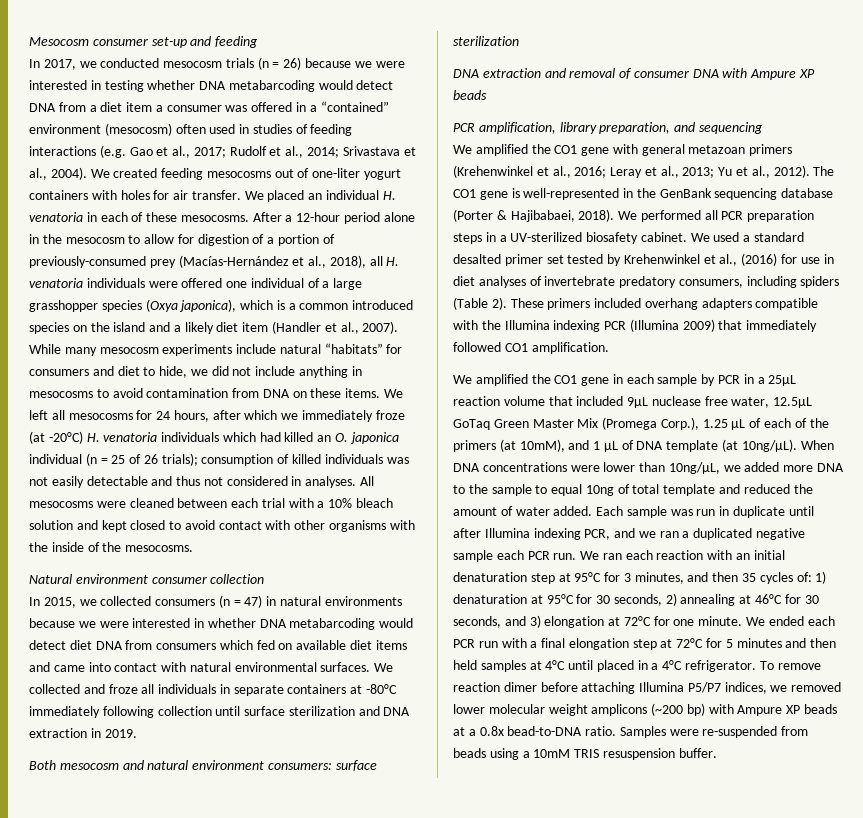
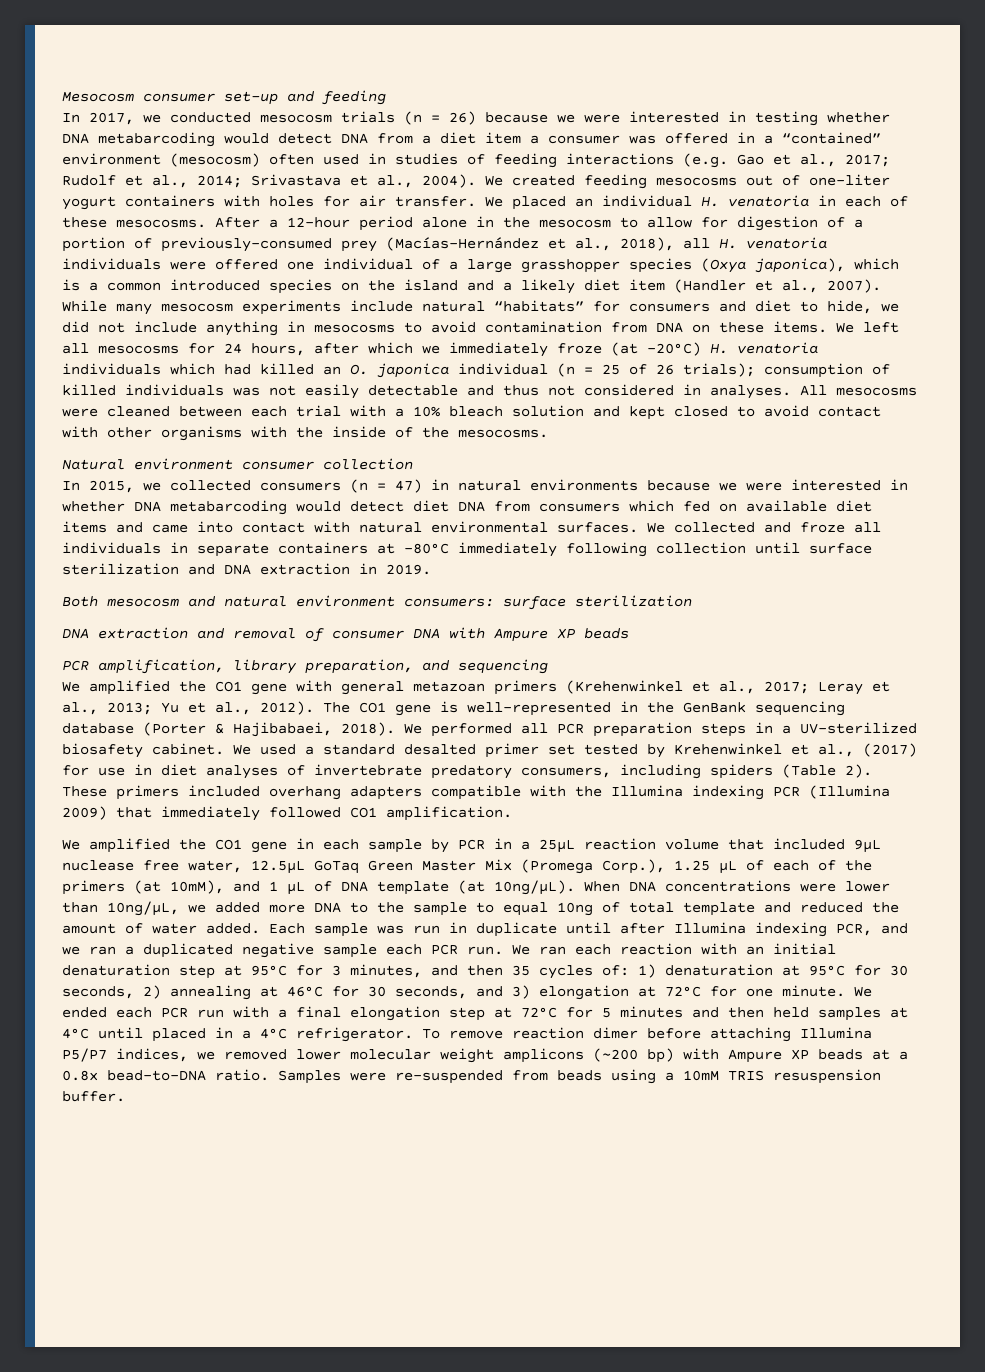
- We amplified the CO1 gene with general metazoan primers (Krehenwinkel et al., 2016; Leray et al., 2013; Yu et al., 2012).
+ We amplified the CO1 gene with general metazoan primers (Krehenwinkel et al., 2017; Leray et al., 2013; Yu et al., 2012).
- We used a standard desalted primer set tested by Krehenwinkel et al., (2016) for use in diet analyses of invertebrate predatory consumers, including spiders (Table 2).
+ We used a standard desalted primer set tested by Krehenwinkel et al., (2017) for use in diet analyses of invertebrate predatory consumers, including spiders (Table 2).

